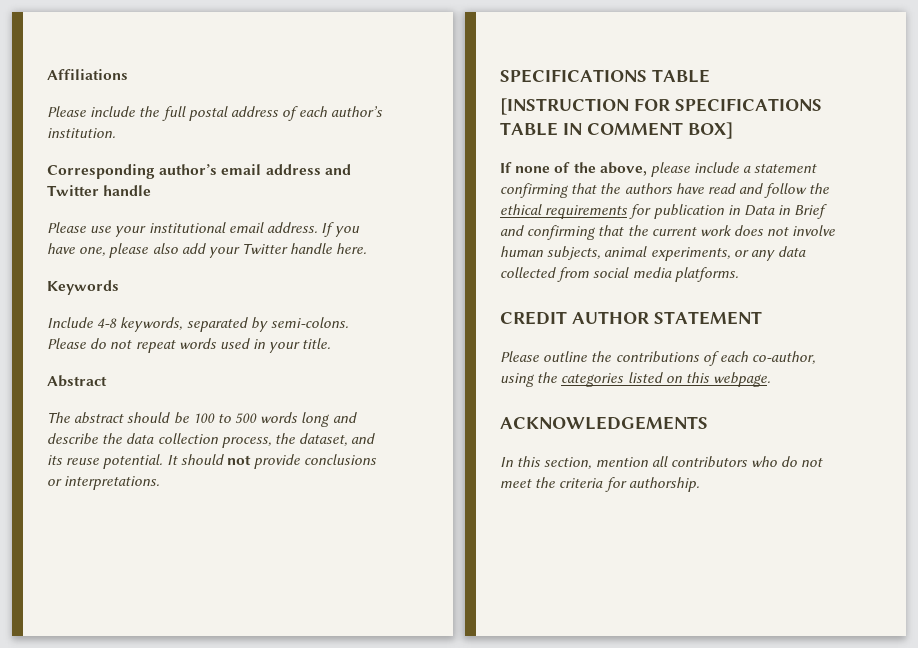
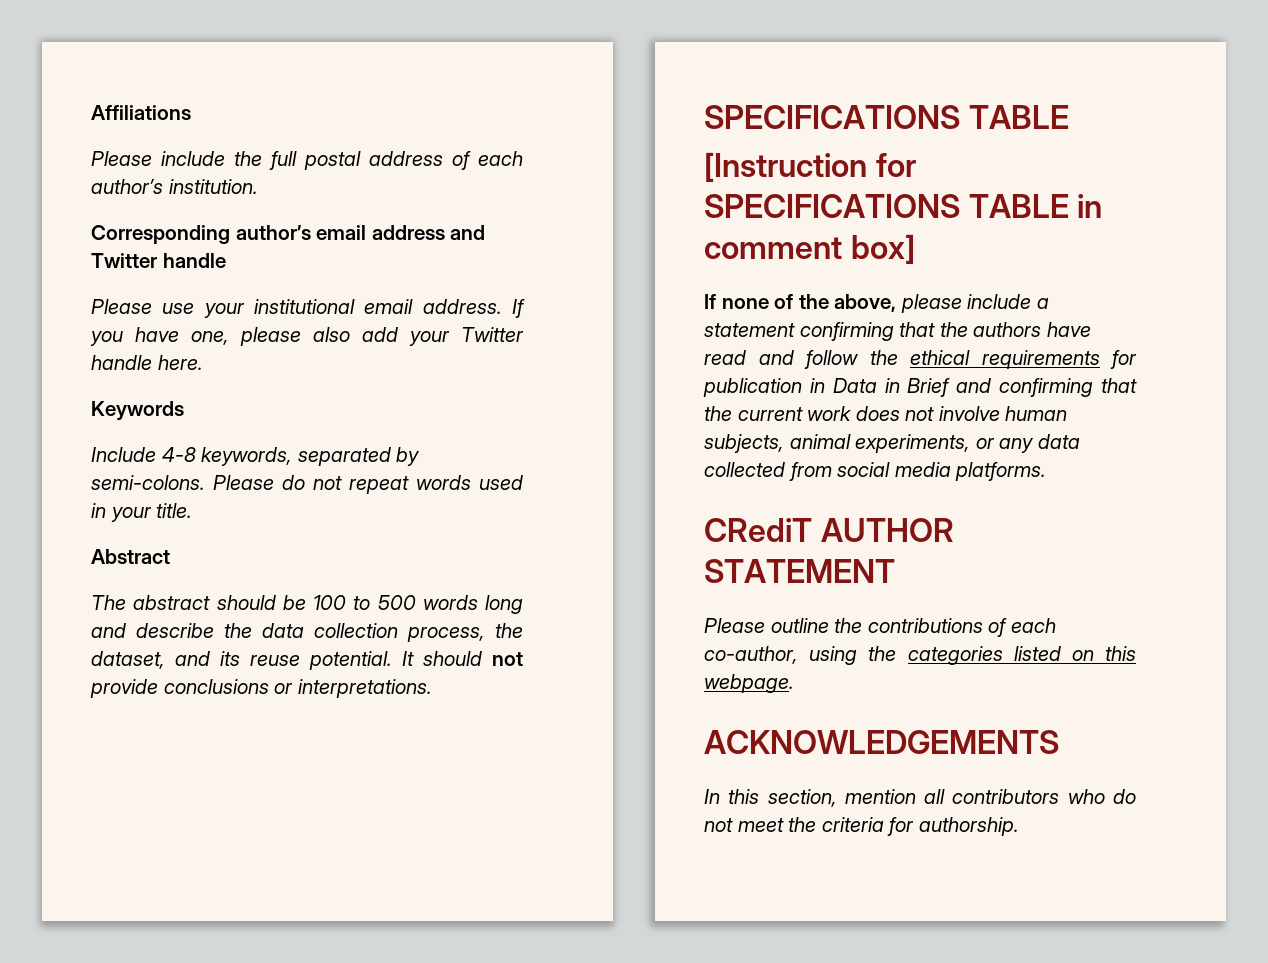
- [INSTRUCTION FOR SPECIFICATIONS TABLE IN COMMENT BOX]
+ [Instruction for SPECIFICATIONS TABLE in comment box]
- CREDIT AUTHOR STATEMENT
+ CRediT AUTHOR STATEMENT

